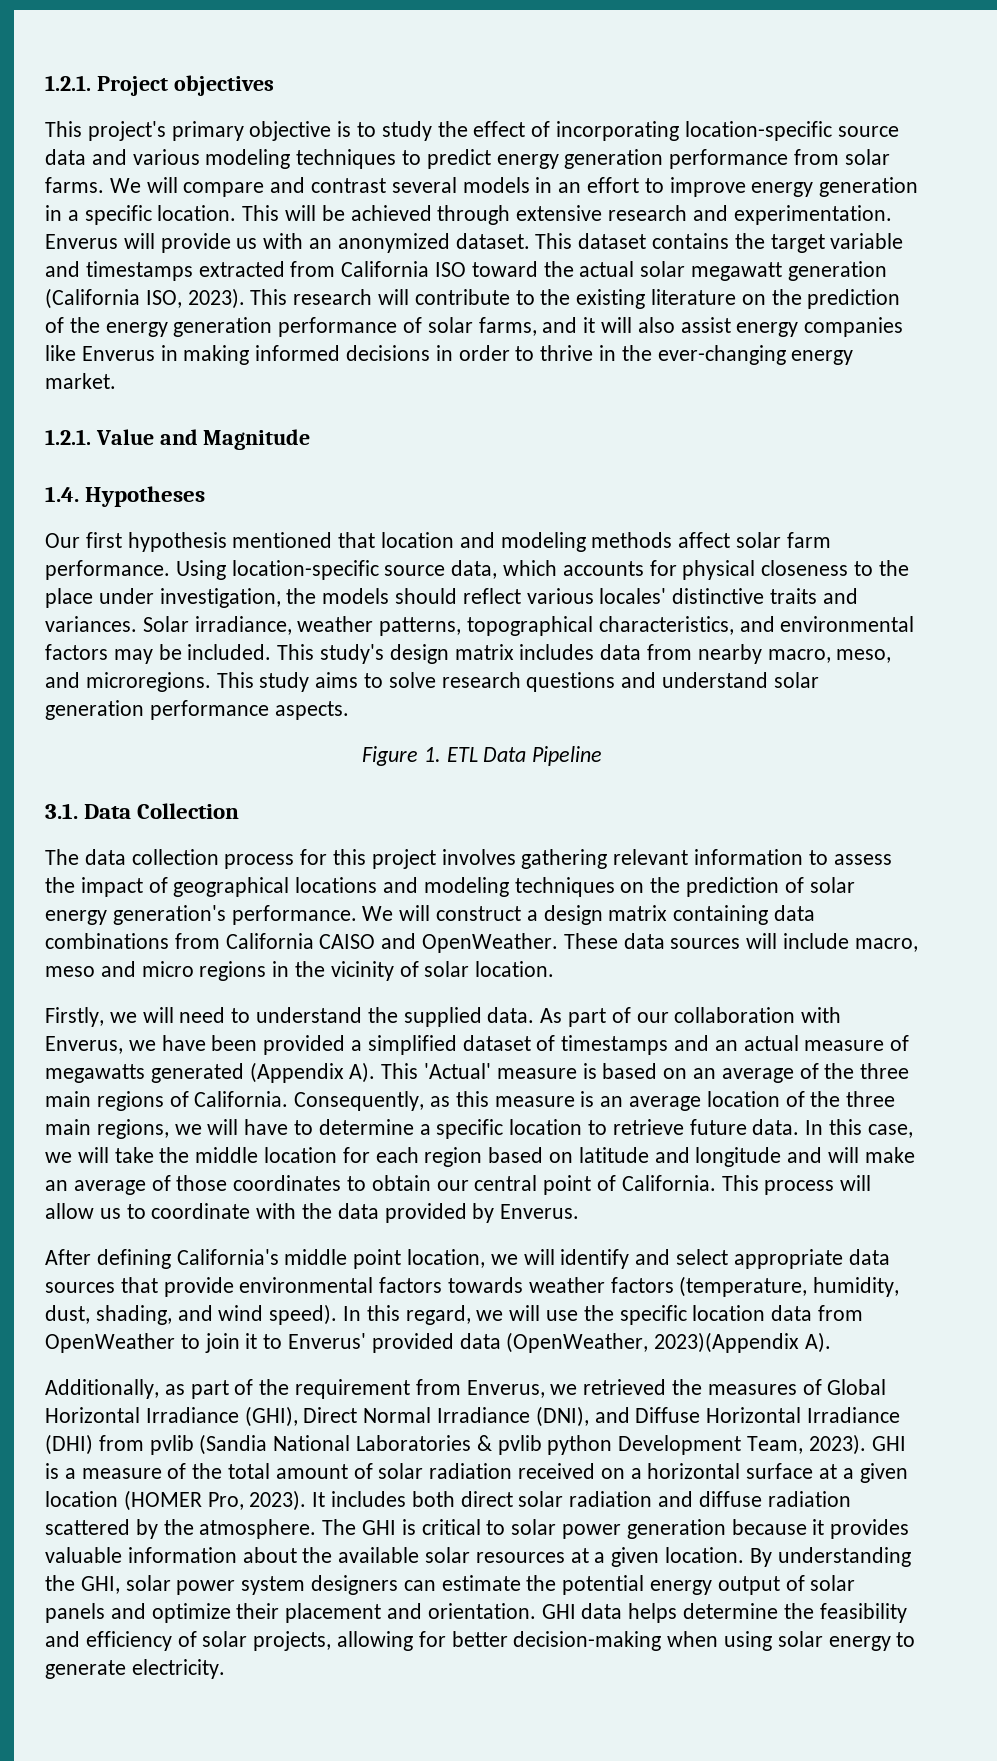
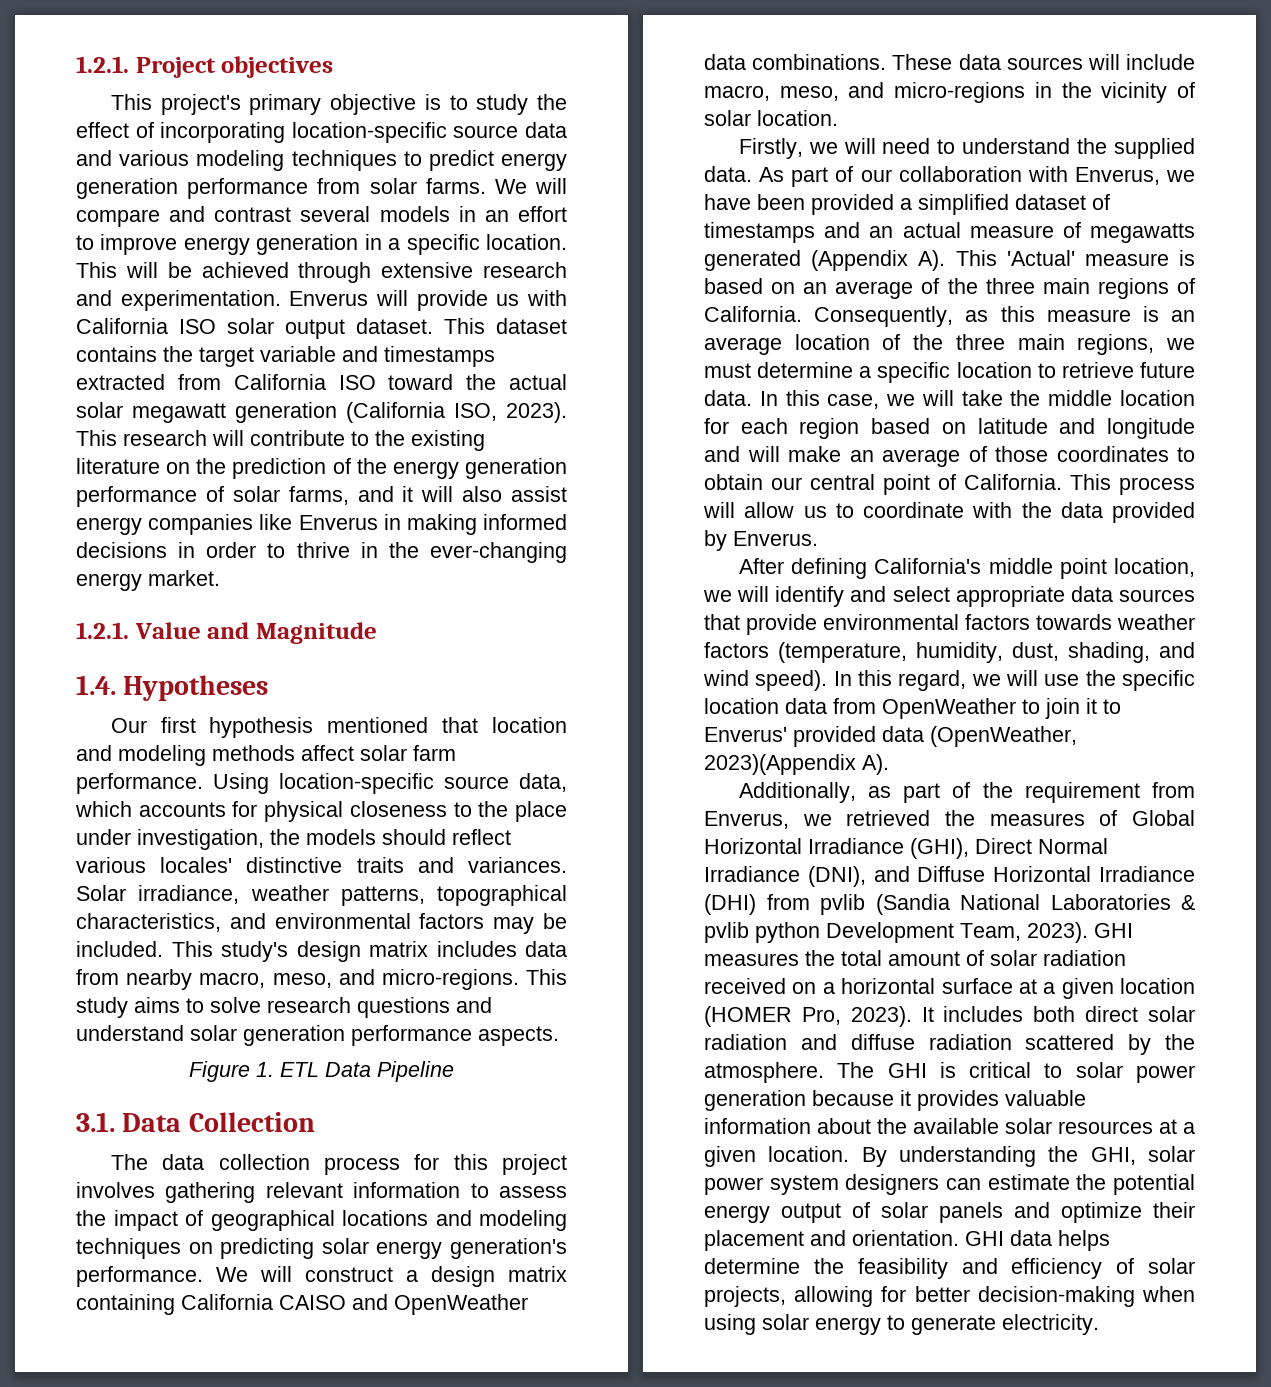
- Enverus will provide us with an anonymized dataset.
+ Enverus will provide us with California ISO solar output dataset.
- This study's design matrix includes data from nearby macro, meso, and microregions.
+ This study's design matrix includes data from nearby macro, meso, and micro-regions.
- The data collection process for this project involves gathering relevant information to assess the impact of geographical locations and modeling techniques on the prediction of solar energy generation's performance.
+ The data collection process for this project involves gathering relevant information to assess the impact of geographical locations and modeling techniques on predicting solar energy generation's performance.
- We will construct a design matrix containing data combinations from California CAISO and OpenWeather.
+ We will construct a design matrix containing California CAISO and OpenWeather data combinations.
- These data sources will include macro, meso and micro regions in the vicinity of solar location.
+ These data sources will include macro, meso, and micro-regions in the vicinity of solar location.
- Consequently, as this measure is an average location of the three main regions, we will have to determine a specific location to retrieve future data.
+ Consequently, as this measure is an average location of the three main regions, we must determine a specific location to retrieve future data.
- GHI is a measure of the total amount of solar radiation received on a horizontal surface at a given location (HOMER Pro, 2023).
+ GHI measures the total amount of solar radiation received on a horizontal surface at a given location (HOMER Pro, 2023).

